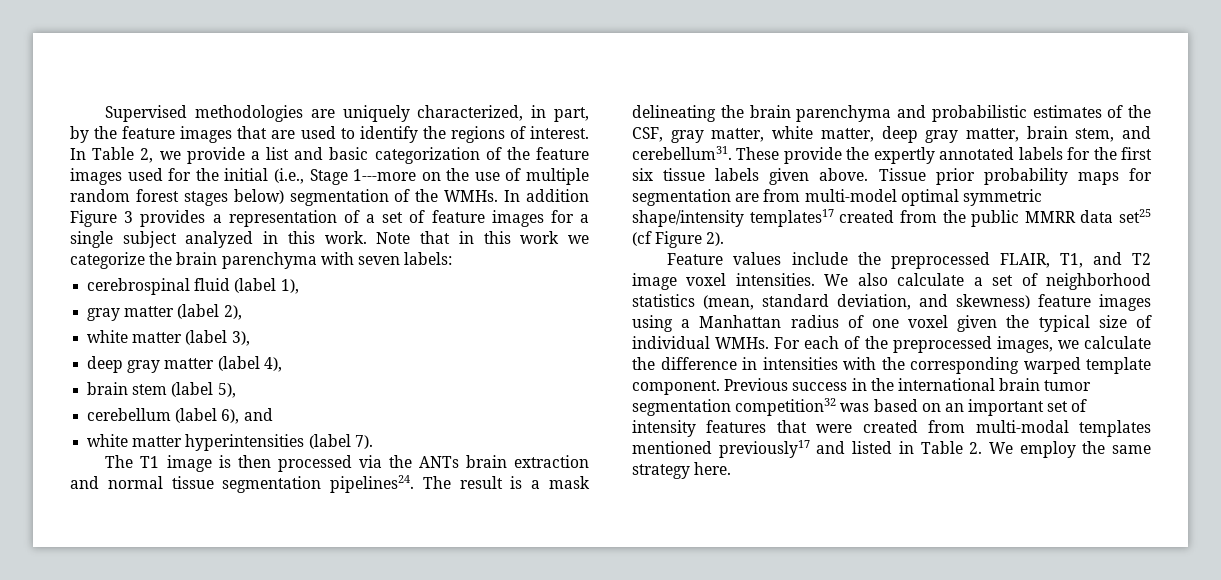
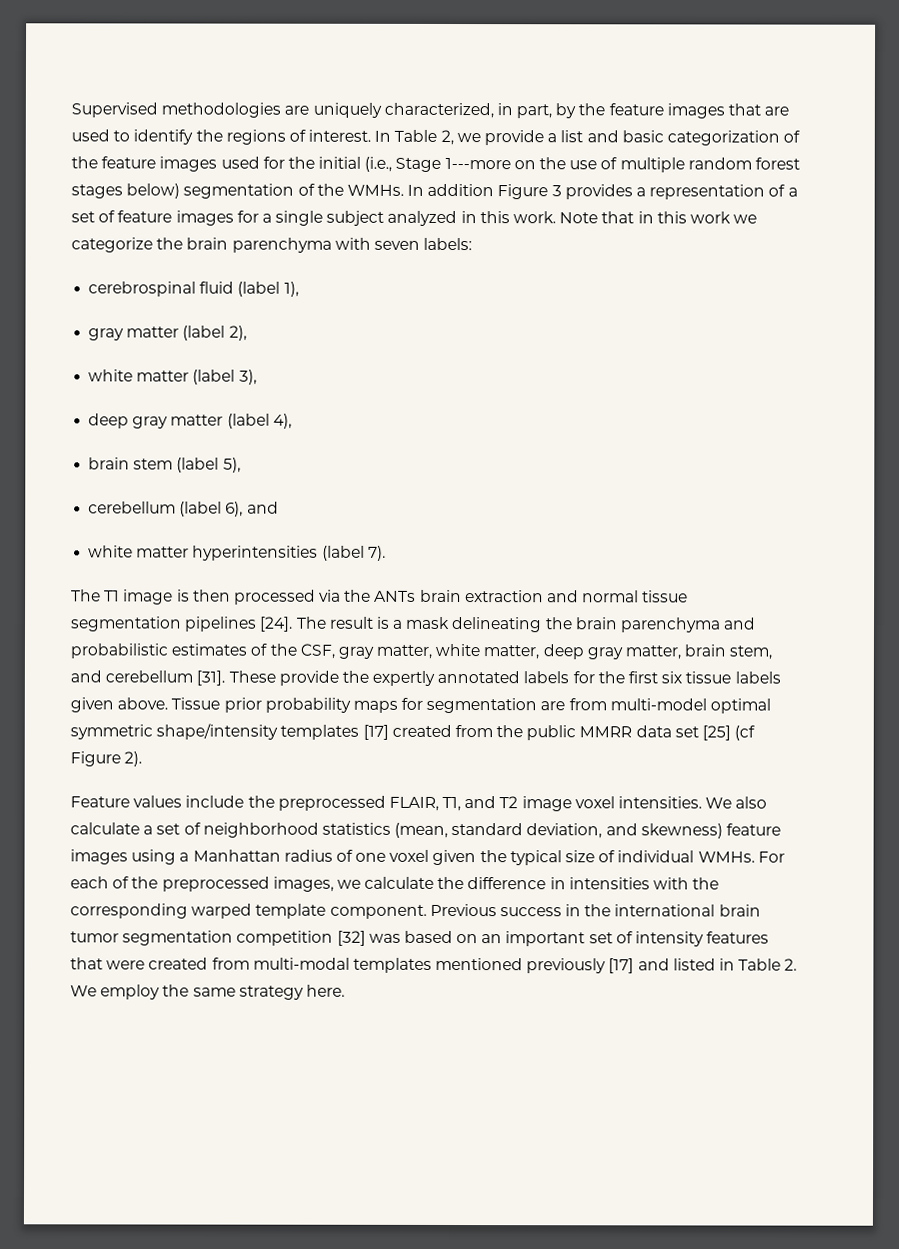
- The T1 image is then processed via the ANTs brain extraction and normal tissue segmentation pipelines24.
+ The T1 image is then processed via the ANTs brain extraction and normal tissue segmentation pipelines [24].
- The result is a mask delineating the brain parenchyma and probabilistic estimates of the CSF, gray matter, white matter, deep gray matter, brain stem, and cerebellum31.
+ The result is a mask delineating the brain parenchyma and probabilistic estimates of the CSF, gray matter, white matter, deep gray matter, brain stem, and cerebellum [31].
- Tissue prior probability maps for segmentation are from multi-model optimal symmetric shape/intensity templates17 created from the public MMRR data set25 (cf Figure 2).
+ Tissue prior probability maps for segmentation are from multi-model optimal symmetric shape/intensity templates [17] created from the public MMRR data set [25] (cf Figure 2).
- Previous success in the international brain tumor segmentation competition32 was based on an important set of intensity features that were created from multi-modal templates mentioned previously17 and listed in Table 2. We employ the same strategy here.
+ Previous success in the international brain tumor segmentation competition [32] was based on an important set of intensity features that were created from multi-modal templates mentioned previously [17] and listed in Table 2. We employ the same strategy here.

